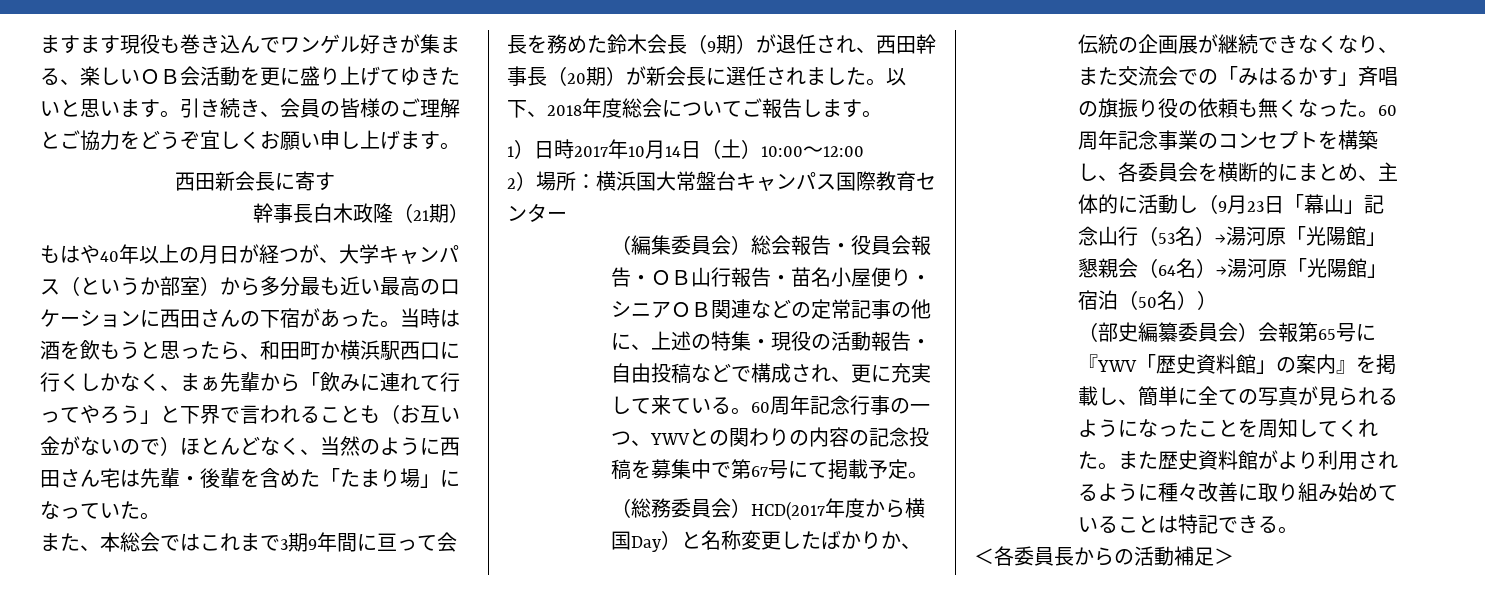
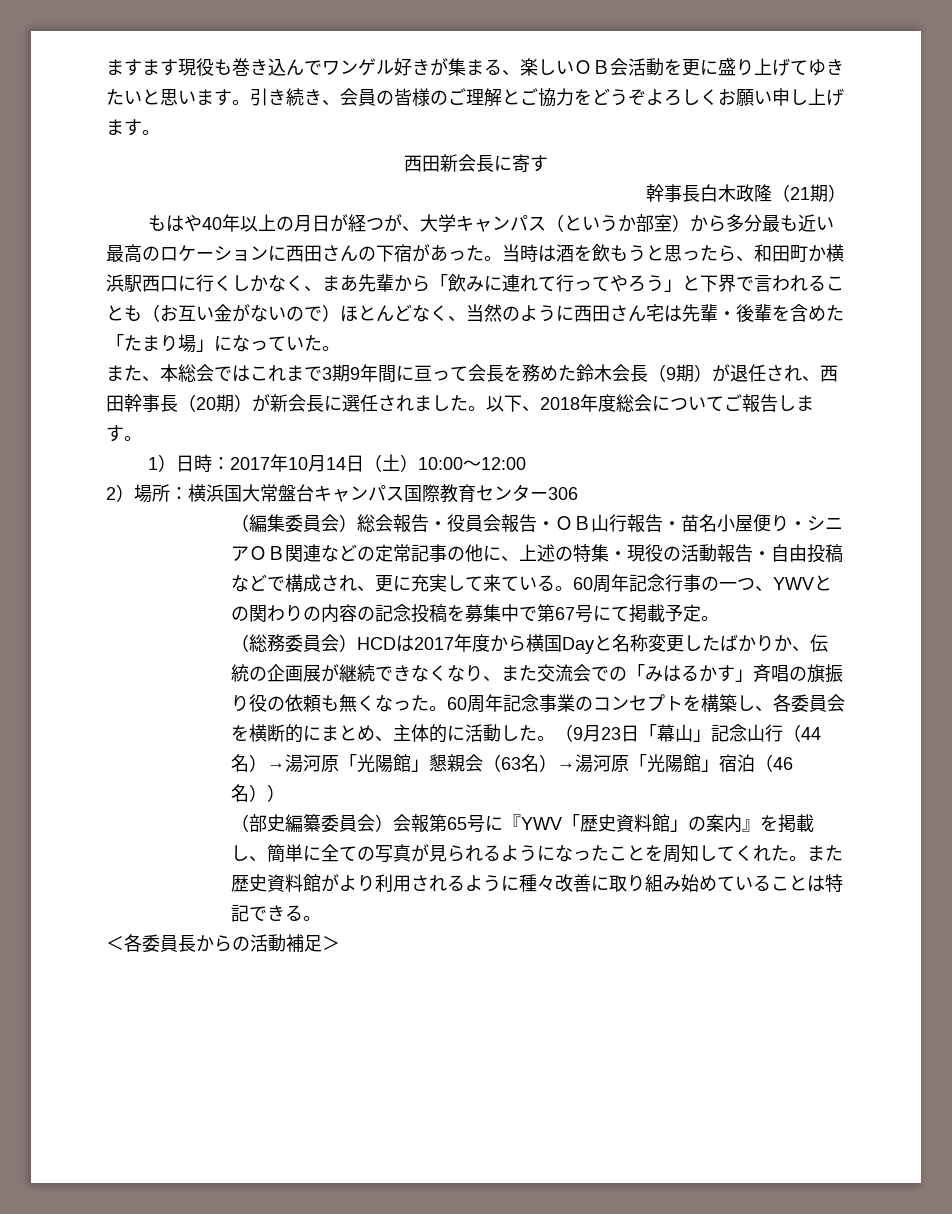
- 引き続き、会員の皆様のご理解とご協力をどうぞ宜しくお願い申し上げます。
+ 引き続き、会員の皆様のご理解とご協力をどうぞよろしくお願い申し上げます。
- 当時は酒を飲もうと思ったら、和田町か横浜駅西口に行くしかなく、まぁ先輩から「飲みに連れて行ってやろう」と下界で言われることも（お互い金がないので）ほとんどなく、当然のように西田さん宅は先輩・後輩を含めた「たまり場」になっていた。
+ 当時は酒を飲もうと思ったら、和田町か横浜駅西口に行くしかなく、まあ先輩から「飲みに連れて行ってやろう」と下界で言われることも（お互い金がないので）ほとんどなく、当然のように西田さん宅は先輩・後輩を含めた「たまり場」になっていた。
- 1）日時2017年10月14日（土）10:00～12:00
+ 1）日時：2017年10月14日（土）10:00～12:00
- 2）場所：横浜国大常盤台キャンパス国際教育センター
+ 2）場所：横浜国大常盤台キャンパス国際教育センター306
- （総務委員会）HCD(2017年度から横国Day）と名称変更したばかりか、伝統の企画展が継続できなくなり、また交流会での「みはるかす」斉唱の旗振り役の依頼も無くなった。
+ （総務委員会）HCDは2017年度から横国Dayと名称変更したばかりか、伝統の企画展が継続できなくなり、また交流会での「みはるかす」斉唱の旗振り役の依頼も無くなった。
- 60周年記念事業のコンセプトを構築し、各委員会を横断的にまとめ、主体的に活動し（9月23日「幕山」記念山行（53名）→湯河原「光陽館」懇親会（64名）→湯河原「光陽館」宿泊（50名））
+ 60周年記念事業のコンセプトを構築し、各委員会を横断的にまとめ、主体的に活動した。（9月23日「幕山」記念山行（44名）→湯河原「光陽館」懇親会（63名）→湯河原「光陽館」宿泊（46名））

